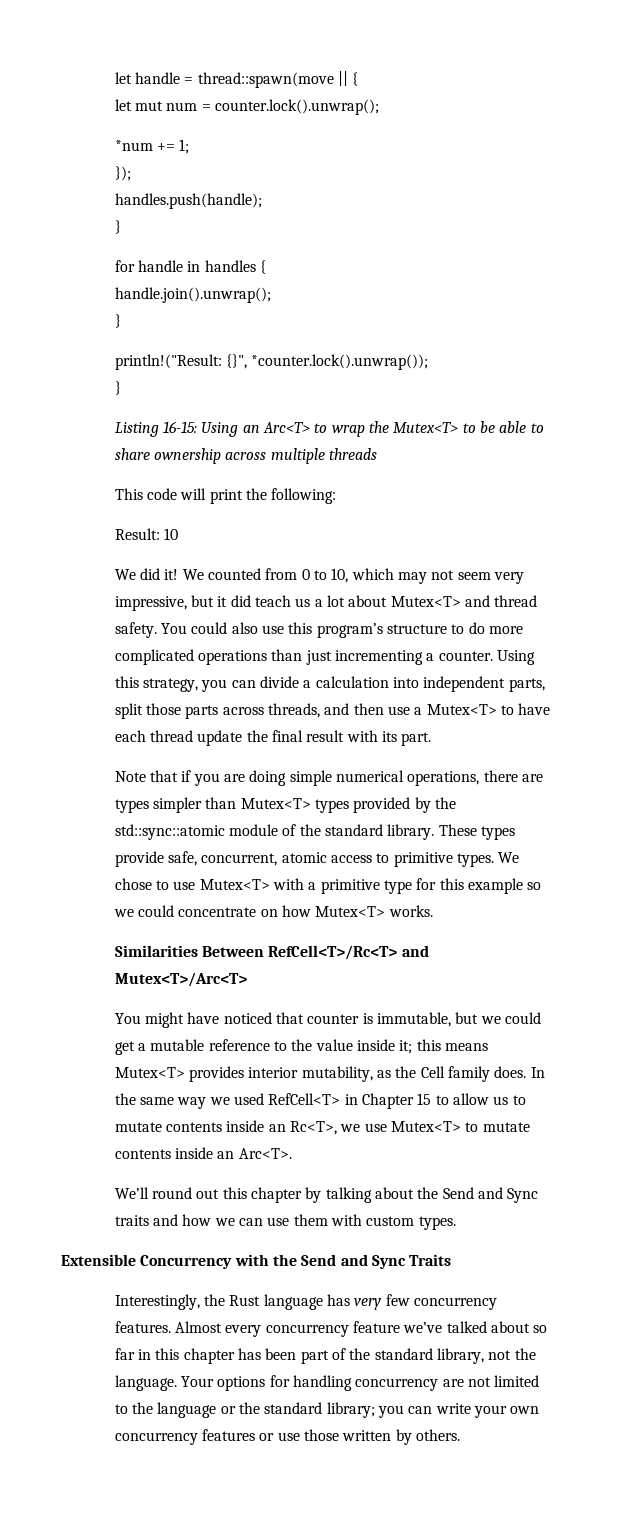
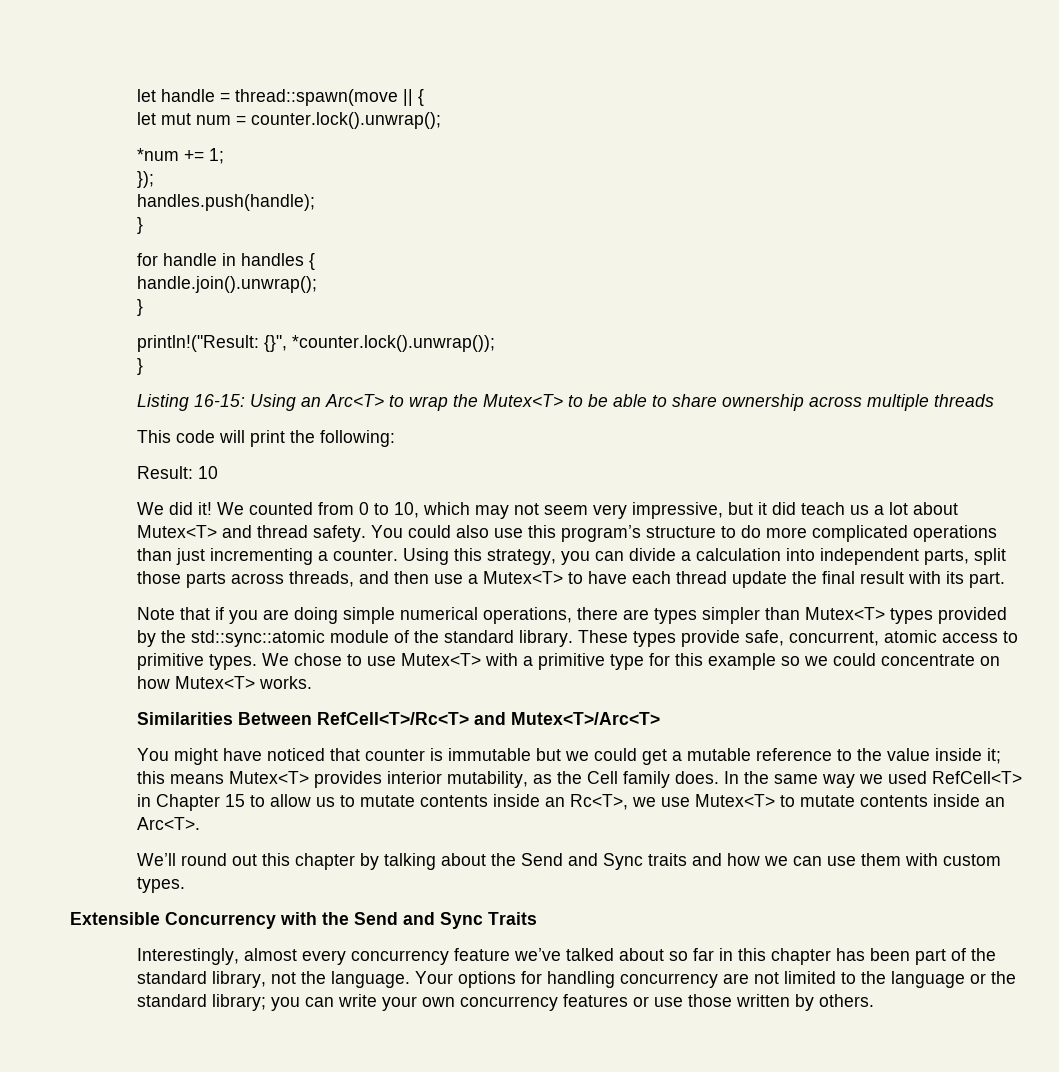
- You might have noticed that counter is immutable, but we could get a mutable reference to the value inside it; this means Mutex<T> provides interior mutability, as the Cell family does.
+ You might have noticed that counter is immutable but we could get a mutable reference to the value inside it; this means Mutex<T> provides interior mutability, as the Cell family does.
- Interestingly, the Rust language has very few concurrency features. Almost every concurrency feature we’ve talked about so far in this chapter has been part of the standard library, not the language.
+ Interestingly, almost every concurrency feature we’ve talked about so far in this chapter has been part of the standard library, not the language.

